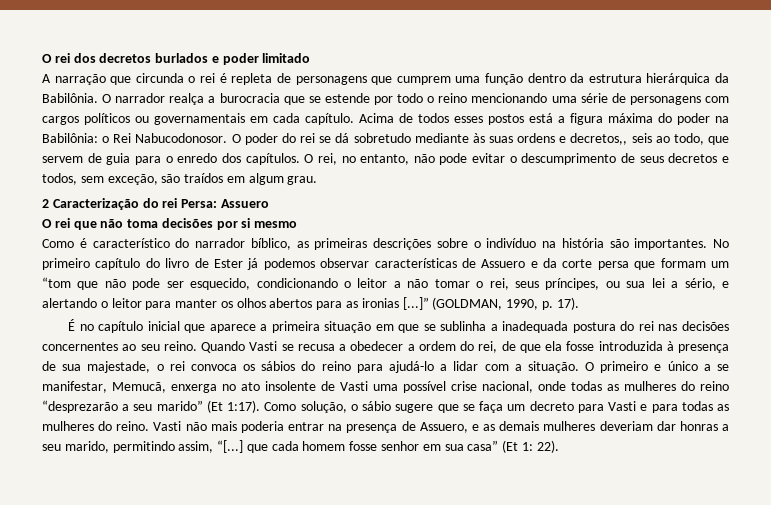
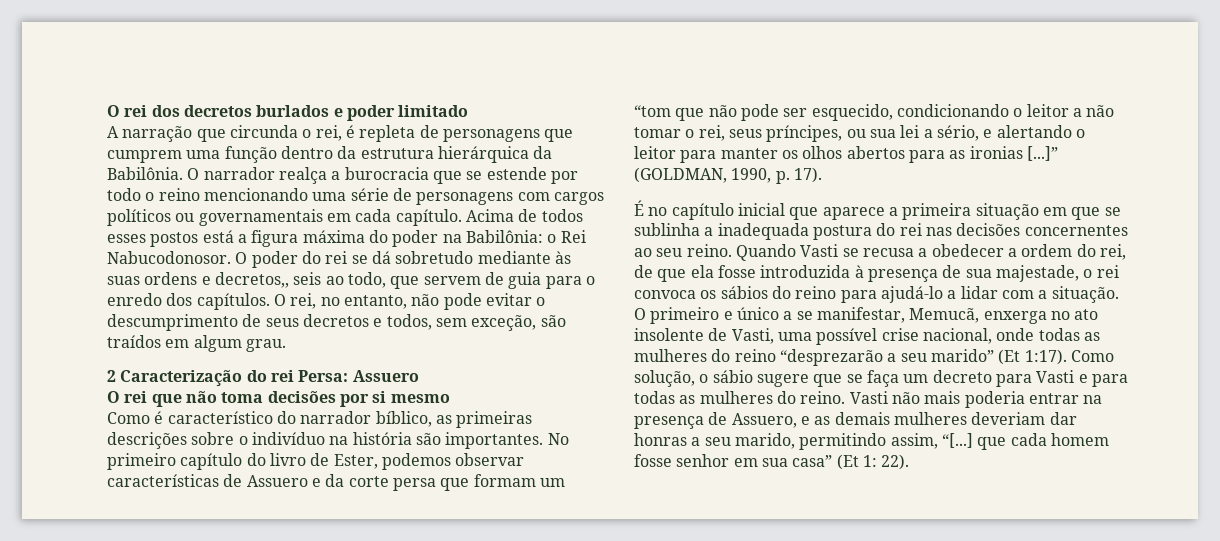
- A narração que circunda o rei é repleta de personagens que cumprem uma função dentro da estrutura hierárquica da Babilônia.
+ A narração que circunda o rei, é repleta de personagens que cumprem uma função dentro da estrutura hierárquica da Babilônia.
- No primeiro capítulo do livro de Ester já podemos observar características de Assuero e da corte persa que formam um “tom que não pode ser esquecido, condicionando o leitor a não tomar o rei, seus príncipes, ou sua lei a sério, e alertando o leitor para manter os olhos abertos para as ironias [...]”
+ No primeiro capítulo do livro de Ester, podemos observar características de Assuero e da corte persa que formam um “tom que não pode ser esquecido, condicionando o leitor a não tomar o rei, seus príncipes, ou sua lei a sério, e alertando o leitor para manter os olhos abertos para as ironias [...]”
- O primeiro e único a se manifestar, Memucã, enxerga no ato insolente de Vasti uma possível crise nacional, onde todas as mulheres do reino “desprezarão a seu marido” (Et 1:17).
+ O primeiro e único a se manifestar, Memucã, enxerga no ato insolente de Vasti, uma possível crise nacional, onde todas as mulheres do reino “desprezarão a seu marido” (Et 1:17).

